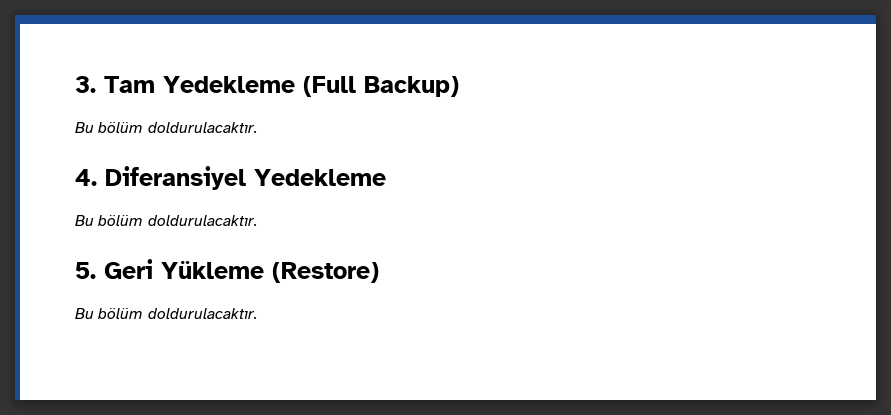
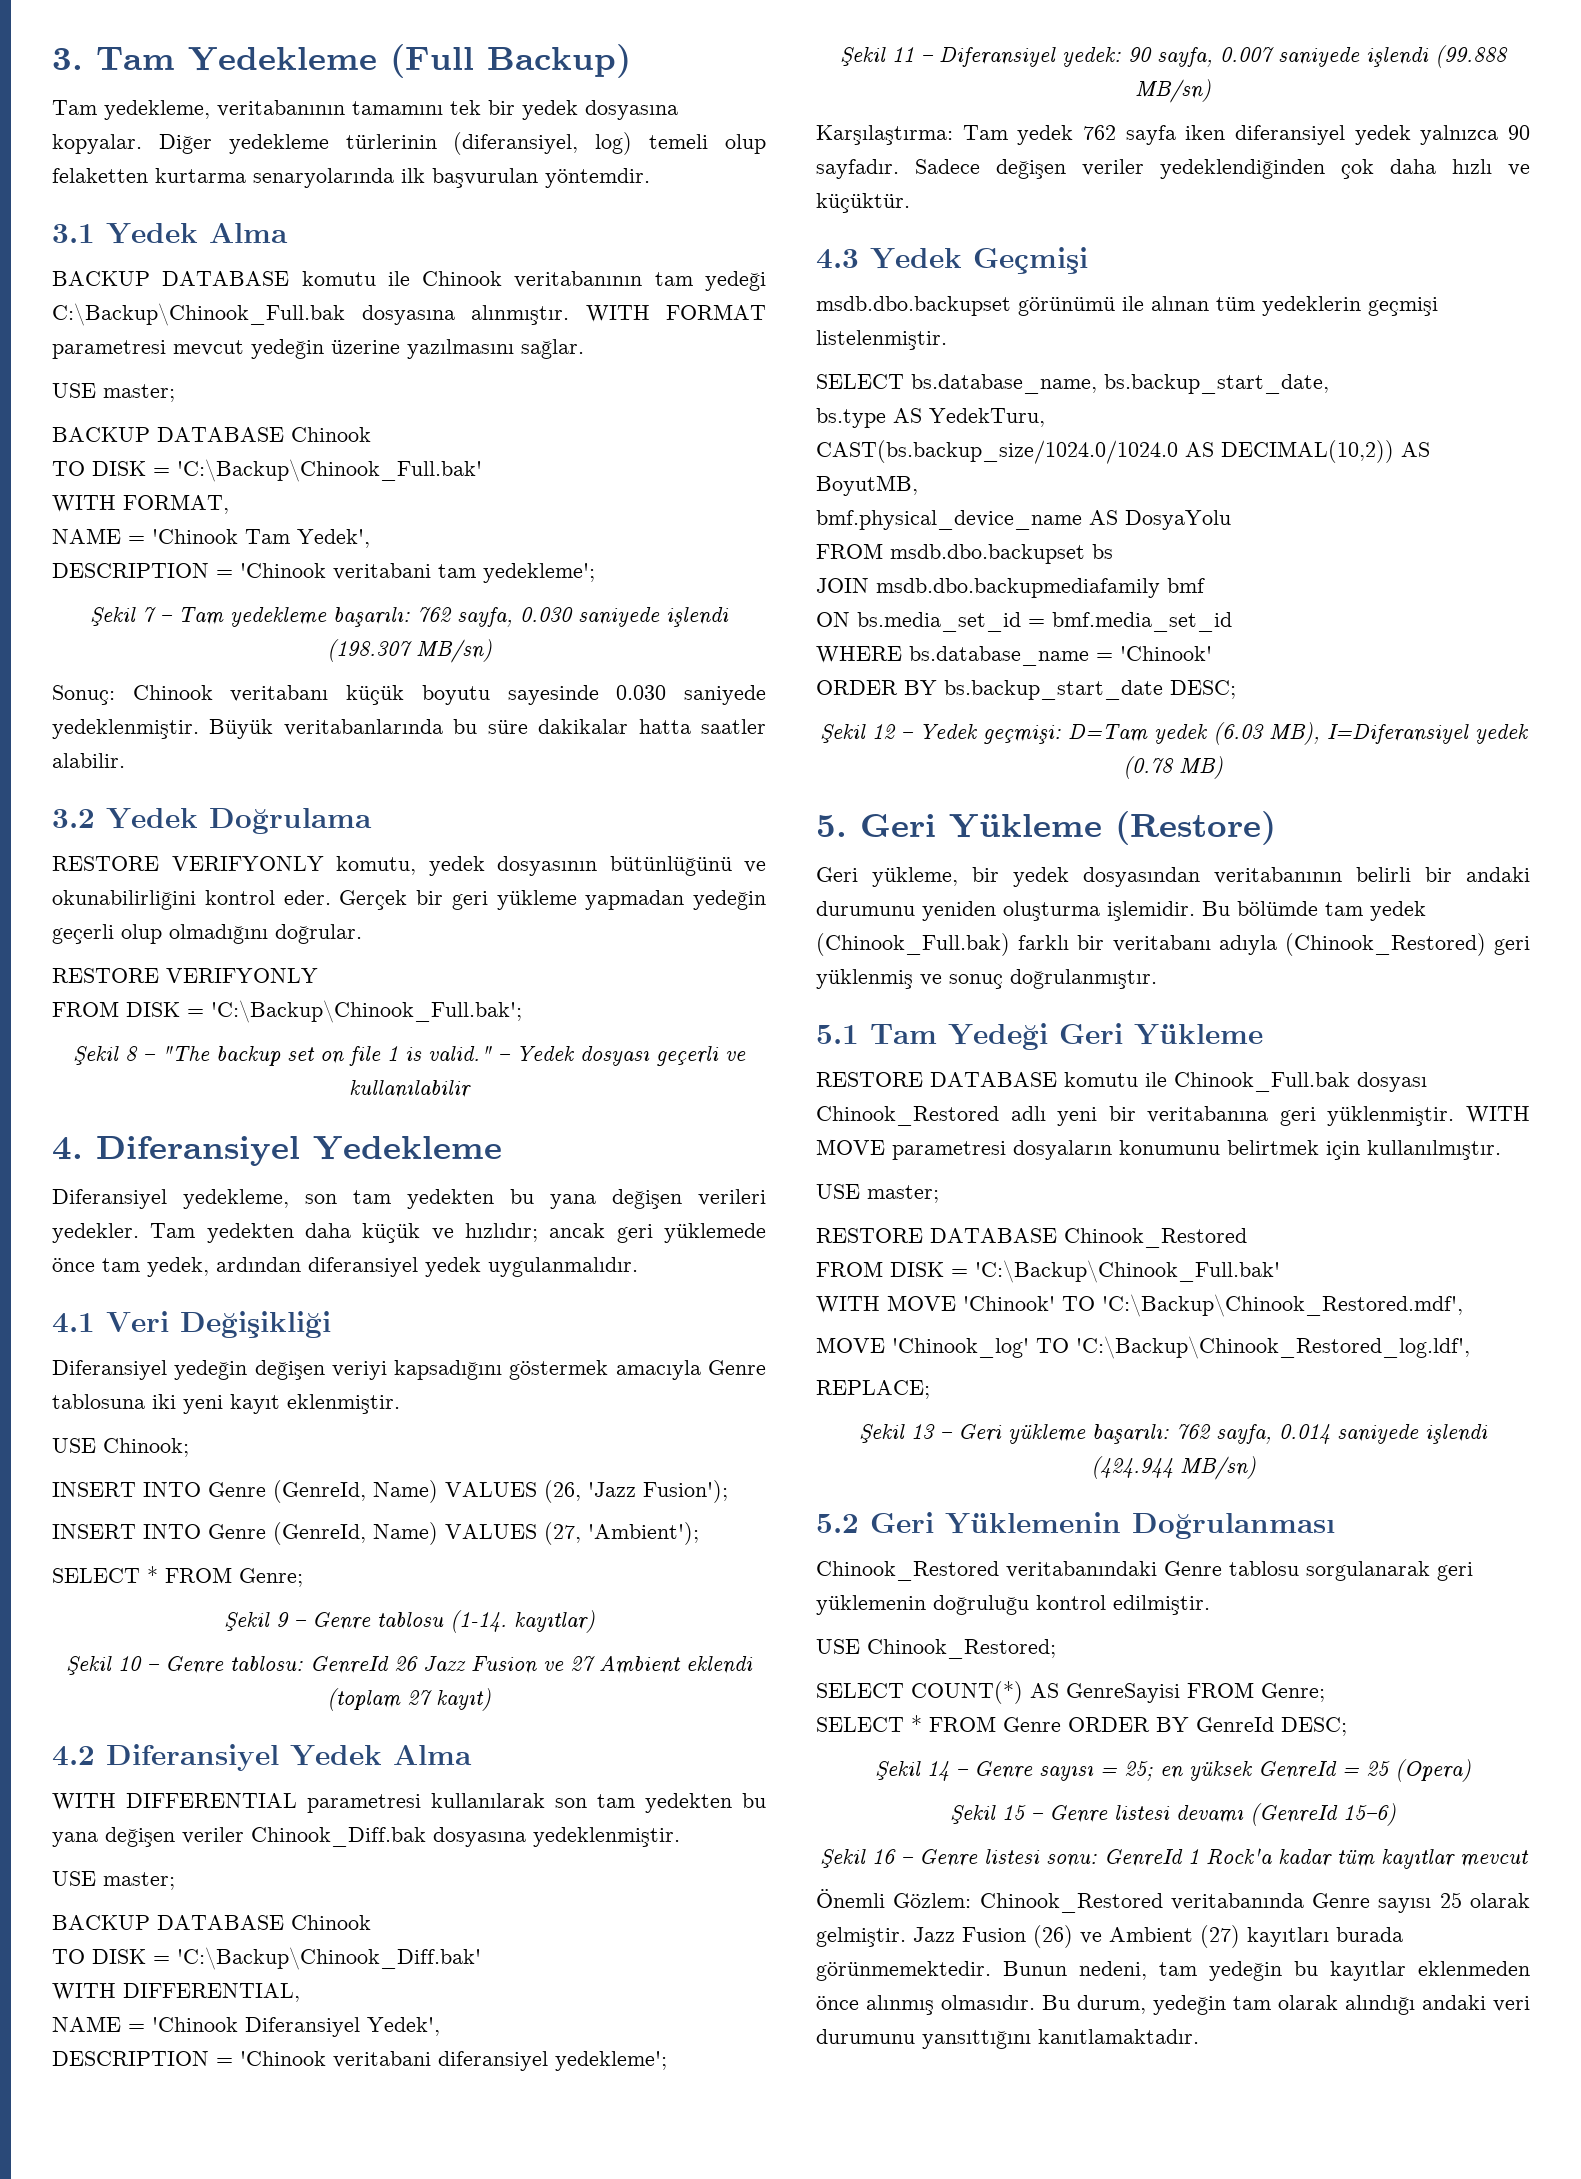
  3. Tam Yedekleme (Full Backup)
- Bu bölüm doldurulacaktır.
+ Tam yedekleme, veritabanının tamamını tek bir yedek dosyasına kopyalar. Diğer yedekleme türlerinin (diferansiyel, log) temeli olup felaketten kurtarma senaryolarında ilk başvurulan yöntemdir.
+ 3.1 Yedek Alma
+ BACKUP DATABASE komutu ile Chinook veritabanının tam yedeği C:\Backup\Chinook_Full.bak dosyasına alınmıştır. WITH FORMAT parametresi mevcut yedeğin üzerine yazılmasını sağlar.
+ USE master;
+ BACKUP DATABASE Chinook
+ TO DISK = 'C:\Backup\Chinook_Full.bak'
+ WITH FORMAT,
+ NAME = 'Chinook Tam Yedek',
+ DESCRIPTION = 'Chinook veritabani tam yedekleme';
+ Şekil 7 – Tam yedekleme başarılı: 762 sayfa, 0.030 saniyede işlendi (198.307 MB/sn)
+ Sonuç: Chinook veritabanı küçük boyutu sayesinde 0.030 saniyede yedeklenmiştir. Büyük veritabanlarında bu süre dakikalar hatta saatler alabilir.
+ 3.2 Yedek Doğrulama
+ RESTORE VERIFYONLY komutu, yedek dosyasının bütünlüğünü ve okunabilirliğini kontrol eder. Gerçek bir geri yükleme yapmadan yedeğin geçerli olup olmadığını doğrular.
+ RESTORE VERIFYONLY
+ FROM DISK = 'C:\Backup\Chinook_Full.bak';
+ Şekil 8 – "The backup set on file 1 is valid." – Yedek dosyası geçerli ve kullanılabilir
  4. Diferansiyel Yedekleme
- Bu bölüm doldurulacaktır.
+ Diferansiyel yedekleme, son tam yedekten bu yana değişen verileri yedekler. Tam yedekten daha küçük ve hızlıdır; ancak geri yüklemede önce tam yedek, ardından diferansiyel yedek uygulanmalıdır.
+ 4.1 Veri Değişikliği
+ Diferansiyel yedeğin değişen veriyi kapsadığını göstermek amacıyla Genre tablosuna iki yeni kayıt eklenmiştir.
+ USE Chinook;
+ INSERT INTO Genre (GenreId, Name) VALUES (26, 'Jazz Fusion');
+ INSERT INTO Genre (GenreId, Name) VALUES (27, 'Ambient');
+ SELECT * FROM Genre;
+ Şekil 9 – Genre tablosu (1-14. kayıtlar)
+ Şekil 10 – Genre tablosu: GenreId 26 Jazz Fusion ve 27 Ambient eklendi (toplam 27 kayıt)
+ 4.2 Diferansiyel Yedek Alma
+ WITH DIFFERENTIAL parametresi kullanılarak son tam yedekten bu yana değişen veriler Chinook_Diff.bak dosyasına yedeklenmiştir.
+ USE master;
+ BACKUP DATABASE Chinook
+ TO DISK = 'C:\Backup\Chinook_Diff.bak'
+ WITH DIFFERENTIAL,
+ NAME = 'Chinook Diferansiyel Yedek',
+ DESCRIPTION = 'Chinook veritabani diferansiyel yedekleme';
+ Şekil 11 – Diferansiyel yedek: 90 sayfa, 0.007 saniyede işlendi (99.888 MB/sn)
+ Karşılaştırma: Tam yedek 762 sayfa iken diferansiyel yedek yalnızca 90 sayfadır. Sadece değişen veriler yedeklendiğinden çok daha hızlı ve küçüktür.
+ 4.3 Yedek Geçmişi
+ msdb.dbo.backupset görünümü ile alınan tüm yedeklerin geçmişi listelenmiştir.
+ SELECT bs.database_name, bs.backup_start_date,
+ bs.type AS YedekTuru,
+ CAST(bs.backup_size/1024.0/1024.0 AS DECIMAL(10,2)) AS BoyutMB,
+ bmf.physical_device_name AS DosyaYolu
+ FROM msdb.dbo.backupset bs
+ JOIN msdb.dbo.backupmediafamily bmf
+ ON bs.media_set_id = bmf.media_set_id
+ WHERE bs.database_name = 'Chinook'
+ ORDER BY bs.backup_start_date DESC;
+ Şekil 12 – Yedek geçmişi: D=Tam yedek (6.03 MB), I=Diferansiyel yedek (0.78 MB)
  5. Geri Yükleme (Restore)
- Bu bölüm doldurulacaktır.
+ Geri yükleme, bir yedek dosyasından veritabanının belirli bir andaki durumunu yeniden oluşturma işlemidir. Bu bölümde tam yedek (Chinook_Full.bak) farklı bir veritabanı adıyla (Chinook_Restored) geri yüklenmiş ve sonuç doğrulanmıştır.
+ 5.1 Tam Yedeği Geri Yükleme
+ RESTORE DATABASE komutu ile Chinook_Full.bak dosyası Chinook_Restored adlı yeni bir veritabanına geri yüklenmiştir. WITH MOVE parametresi dosyaların konumunu belirtmek için kullanılmıştır.
+ USE master;
+ RESTORE DATABASE Chinook_Restored
+ FROM DISK = 'C:\Backup\Chinook_Full.bak'
+ WITH MOVE 'Chinook' TO 'C:\Backup\Chinook_Restored.mdf',
+ MOVE 'Chinook_log' TO 'C:\Backup\Chinook_Restored_log.ldf',
+ REPLACE;
+ Şekil 13 – Geri yükleme başarılı: 762 sayfa, 0.014 saniyede işlendi (424.944 MB/sn)
+ 5.2 Geri Yüklemenin Doğrulanması
+ Chinook_Restored veritabanındaki Genre tablosu sorgulanarak geri yüklemenin doğruluğu kontrol edilmiştir.
+ USE Chinook_Restored;
+ SELECT COUNT(*) AS GenreSayisi FROM Genre;
+ SELECT * FROM Genre ORDER BY GenreId DESC;
+ Şekil 14 – Genre sayısı = 25; en yüksek GenreId = 25 (Opera)
+ Şekil 15 – Genre listesi devamı (GenreId 15–6)
+ Şekil 16 – Genre listesi sonu: GenreId 1 Rock'a kadar tüm kayıtlar mevcut
+ Önemli Gözlem: Chinook_Restored veritabanında Genre sayısı 25 olarak gelmiştir. Jazz Fusion (26) ve Ambient (27) kayıtları burada görünmemektedir. Bunun nedeni, tam yedeğin bu kayıtlar eklenmeden önce alınmış olmasıdır. Bu durum, yedeğin tam olarak alındığı andaki veri durumunu yansıttığını kanıtlamaktadır.

